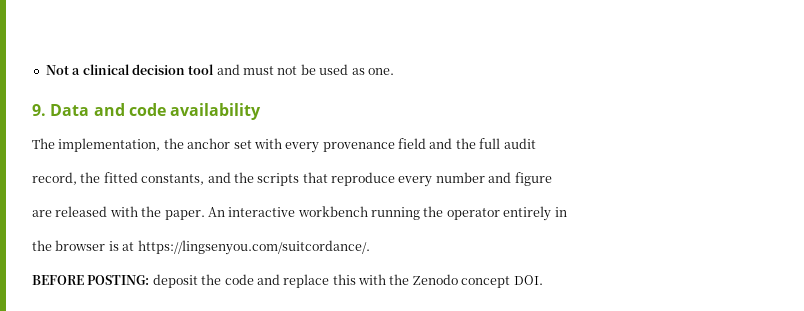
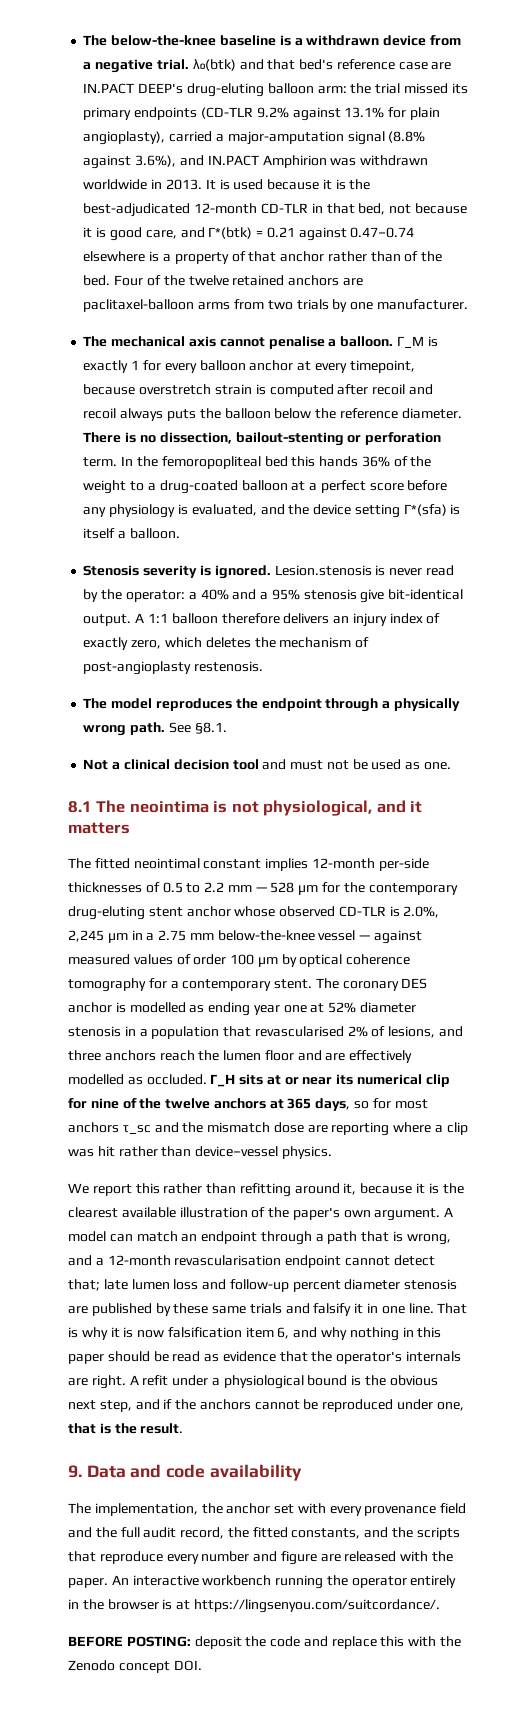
+ The below-the-knee baseline is a withdrawn device from a negative trial. λ₀(btk) and that bed's reference case are IN.PACT DEEP's drug-eluting balloon arm: the trial missed its primary endpoints (CD-TLR 9.2% against 13.1% for plain angioplasty), carried a major-amputation signal (8.8% against 3.6%), and IN.PACT Amphirion was withdrawn worldwide in 2013. It is used because it is the best-adjudicated 12-month CD-TLR in that bed, not because it is good care, and Γ*(btk) = 0.21 against 0.47–0.74 elsewhere is a property of that anchor rather than of the bed. Four of the twelve retained anchors are paclitaxel-balloon arms from two trials by one manufacturer.
+ The mechanical axis cannot penalise a balloon. Γ_M is exactly 1 for every balloon anchor at every timepoint, because overstretch strain is computed after recoil and recoil always puts the balloon below the reference diameter. There is no dissection, bailout-stenting or perforation term. In the femoropopliteal bed this hands 36% of the weight to a drug-coated balloon at a perfect score before any physiology is evaluated, and the device setting Γ*(sfa) is itself a balloon.
+ Stenosis severity is ignored. Lesion.stenosis is never read by the operator: a 40% and a 95% stenosis give bit-identical output. A 1:1 balloon therefore delivers an injury index of exactly zero, which deletes the mechanism of post-angioplasty restenosis.
+ The model reproduces the endpoint through a physically wrong path. See §8.1.
+ 8.1 The neointima is not physiological, and it matters
+ The fitted neointimal constant implies 12-month per-side thicknesses of 0.5 to 2.2 mm — 528 µm for the contemporary drug-eluting stent anchor whose observed CD-TLR is 2.0%, 2,245 µm in a 2.75 mm below-the-knee vessel — against measured values of order 100 µm by optical coherence tomography for a contemporary stent. The coronary DES anchor is modelled as ending year one at 52% diameter stenosis in a population that revascularised 2% of lesions, and three anchors reach the lumen floor and are effectively modelled as occluded. Γ_H sits at or near its numerical clip for nine of the twelve anchors at 365 days, so for most anchors τ_sc and the mismatch dose are reporting where a clip was hit rather than device–vessel physics.
+ We report this rather than refitting around it, because it is the clearest available illustration of the paper's own argument. A model can match an endpoint through a path that is wrong, and a 12-month revascularisation endpoint cannot detect that; late lumen loss and follow-up percent diameter stenosis are published by these same trials and falsify it in one line. That is why it is now falsification item 6, and why nothing in this paper should be read as evidence that the operator's internals are right. A refit under a physiological bound is the obvious next step, and if the anchors cannot be reproduced under one, that is the result.
- The implementation, the anchor set with every provenance field and the full audit
- record, the fitted constants, and the scripts that reproduce every number and figure
- are released with the paper.
+ The implementation, the anchor set with every provenance field and the full audit record, the fitted constants, and the scripts that reproduce every number and figure are released with the paper.
- An interactive workbench running the operator entirely in
- the browser is at https://lingsenyou.com/suitcordance/.
+ An interactive workbench running the operator entirely in the browser is at https://lingsenyou.com/suitcordance/.

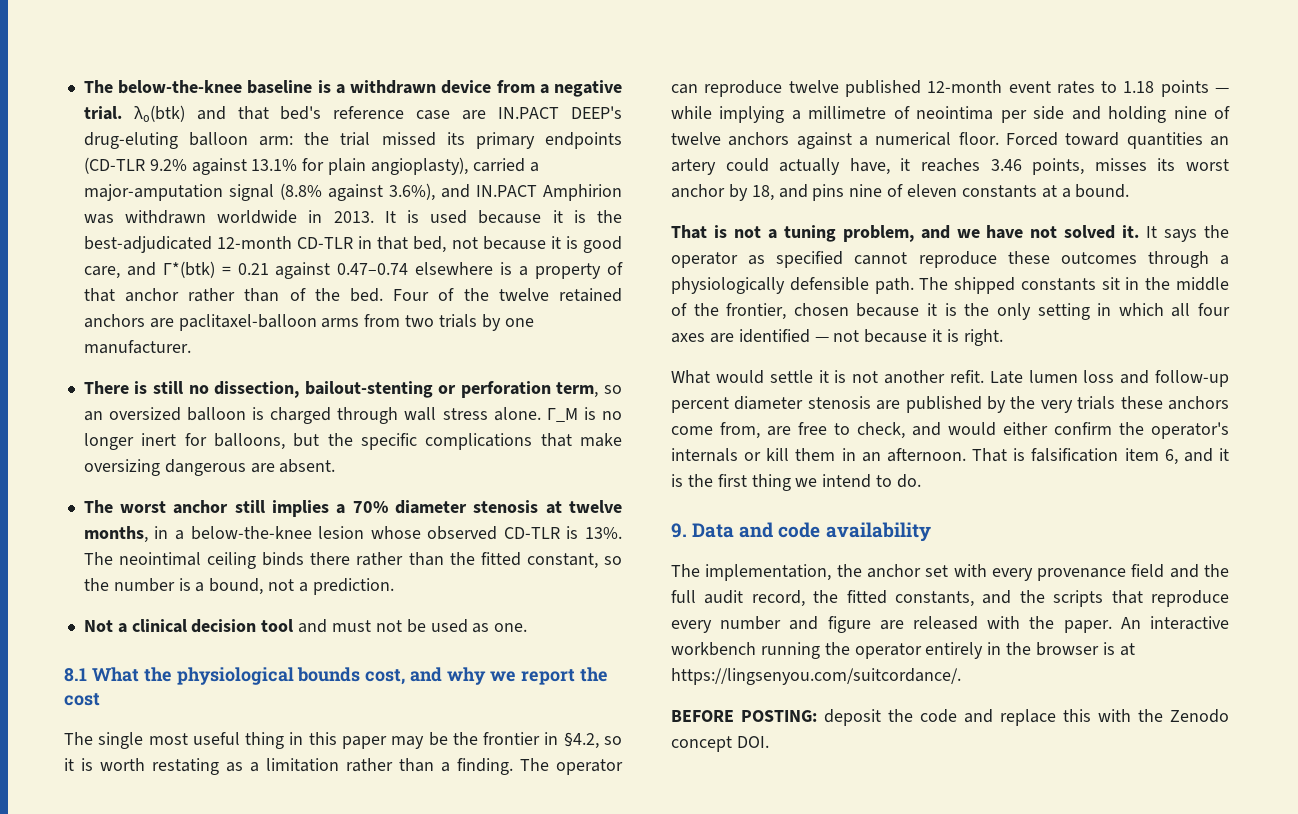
- The mechanical axis cannot penalise a balloon. Γ_M is exactly 1 for every balloon anchor at every timepoint, because overstretch strain is computed after recoil and recoil always puts the balloon below the reference diameter. There is no dissection, bailout-stenting or perforation term. In the femoropopliteal bed this hands 36% of the weight to a drug-coated balloon at a perfect score before any physiology is evaluated, and the device setting Γ*(sfa) is itself a balloon.
- Stenosis severity is ignored. Lesion.stenosis is never read by the operator: a 40% and a 95% stenosis give bit-identical output. A 1:1 balloon therefore delivers an injury index of exactly zero, which deletes the mechanism of post-angioplasty restenosis.
- The model reproduces the endpoint through a physically wrong path. See §8.1.
+ There is still no dissection, bailout-stenting or perforation term, so an oversized balloon is charged through wall stress alone. Γ_M is no longer inert for balloons, but the specific complications that make oversizing dangerous are absent.
+ The worst anchor still implies a 70% diameter stenosis at twelve months, in a below-the-knee lesion whose observed CD-TLR is 13%. The neointimal ceiling binds there rather than the fitted constant, so the number is a bound, not a prediction.
- 8.1 The neointima is not physiological, and it matters
- The fitted neointimal constant implies 12-month per-side thicknesses of 0.5 to 2.2 mm — 528 µm for the contemporary drug-eluting stent anchor whose observed CD-TLR is 2.0%, 2,245 µm in a 2.75 mm below-the-knee vessel — against measured values of order 100 µm by optical coherence tomography for a contemporary stent. The coronary DES anchor is modelled as ending year one at 52% diameter stenosis in a population that revascularised 2% of lesions, and three anchors reach the lumen floor and are effectively modelled as occluded. Γ_H sits at or near its numerical clip for nine of the twelve anchors at 365 days, so for most anchors τ_sc and the mismatch dose are reporting where a clip was hit rather than device–vessel physics.
- We report this rather than refitting around it, because it is the clearest available illustration of the paper's own argument. A model can match an endpoint through a path that is wrong, and a 12-month revascularisation endpoint cannot detect that; late lumen loss and follow-up percent diameter stenosis are published by these same trials and falsify it in one line. That is why it is now falsification item 6, and why nothing in this paper should be read as evidence that the operator's internals are right. A refit under a physiological bound is the obvious next step, and if the anchors cannot be reproduced under one, that is the result.
+ 8.1 What the physiological bounds cost, and why we report the cost
+ The single most useful thing in this paper may be the frontier in §4.2, so it is worth restating as a limitation rather than a finding. The operator can reproduce twelve published 12-month event rates to 1.18 points — while implying a millimetre of neointima per side and holding nine of twelve anchors against a numerical floor. Forced toward quantities an artery could actually have, it reaches 3.46 points, misses its worst anchor by 18, and pins nine of eleven constants at a bound.
+ That is not a tuning problem, and we have not solved it. It says the operator as specified cannot reproduce these outcomes through a physiologically defensible path. The shipped constants sit in the middle of the frontier, chosen because it is the only setting in which all four axes are identified — not because it is right.
+ What would settle it is not another refit. Late lumen loss and follow-up percent diameter stenosis are published by the very trials these anchors come from, are free to check, and would either confirm the operator's internals or kill them in an afternoon. That is falsification item 6, and it is the first thing we intend to do.

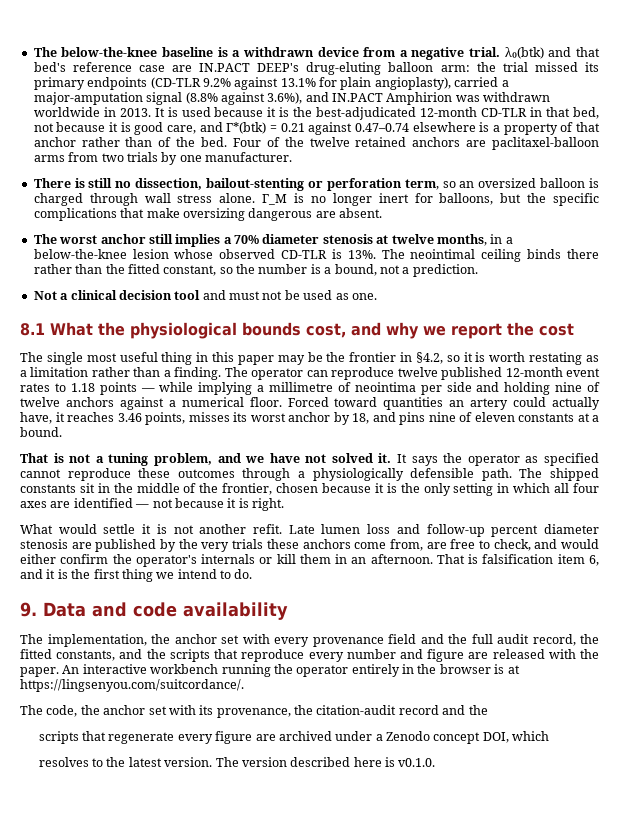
- BEFORE POSTING: deposit the code and replace this with the Zenodo concept DOI.
+ The code, the anchor set with its provenance, the citation-audit record and the
+ scripts that regenerate every figure are archived under a Zenodo concept DOI, which
+ resolves to the latest version. The version described here is v0.1.0.

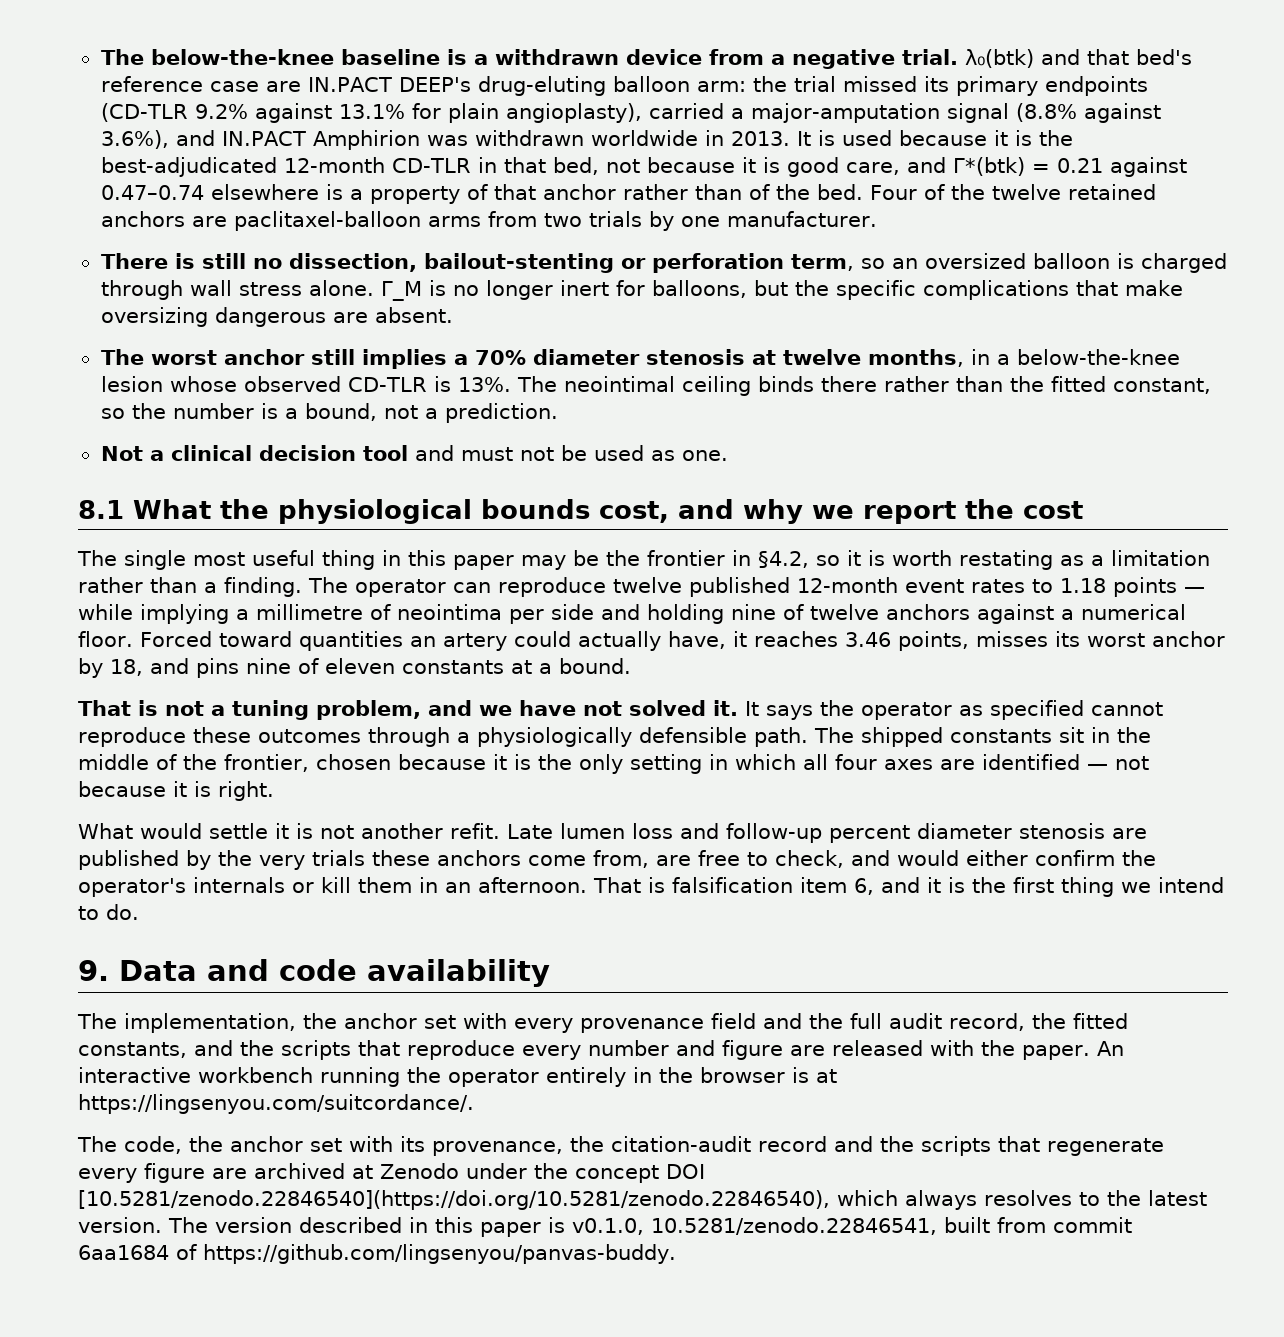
- The code, the anchor set with its provenance, the citation-audit record and the
- scripts that regenerate every figure are archived under a Zenodo concept DOI, which
- resolves to the latest version.
+ The code, the anchor set with its provenance, the citation-audit record and the scripts that regenerate every figure are archived at Zenodo under the concept DOI [10.5281/zenodo.22846540](https://doi.org/10.5281/zenodo.22846540), which always resolves to the latest version.
- The version described here is v0.1.0.
+ The version described in this paper is v0.1.0, 10.5281/zenodo.22846541, built from commit 6aa1684 of https://github.com/lingsenyou/panvas-buddy.

